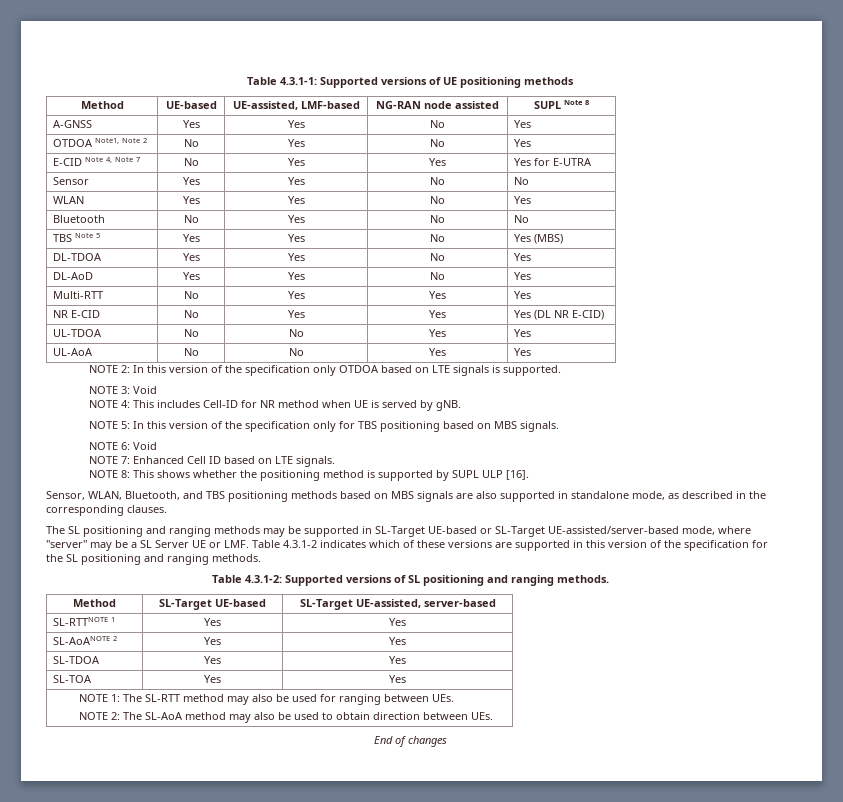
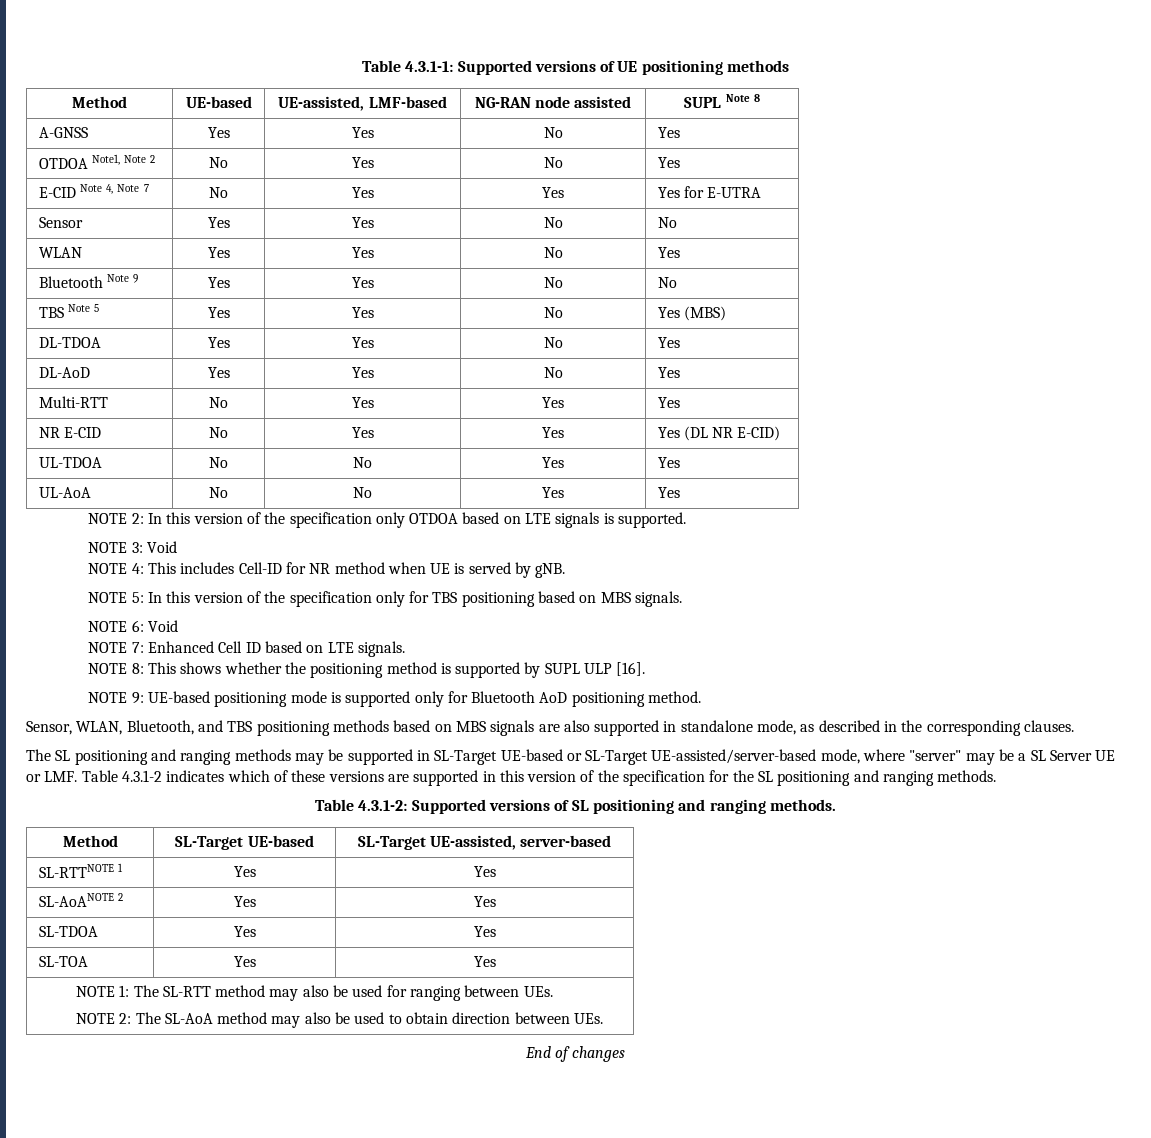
- Bluetooth | No | Yes | No | No
+ Bluetooth Note 9 | Yes | Yes | No | No
+ NOTE 9: UE-based positioning mode is supported only for Bluetooth AoD positioning method.

